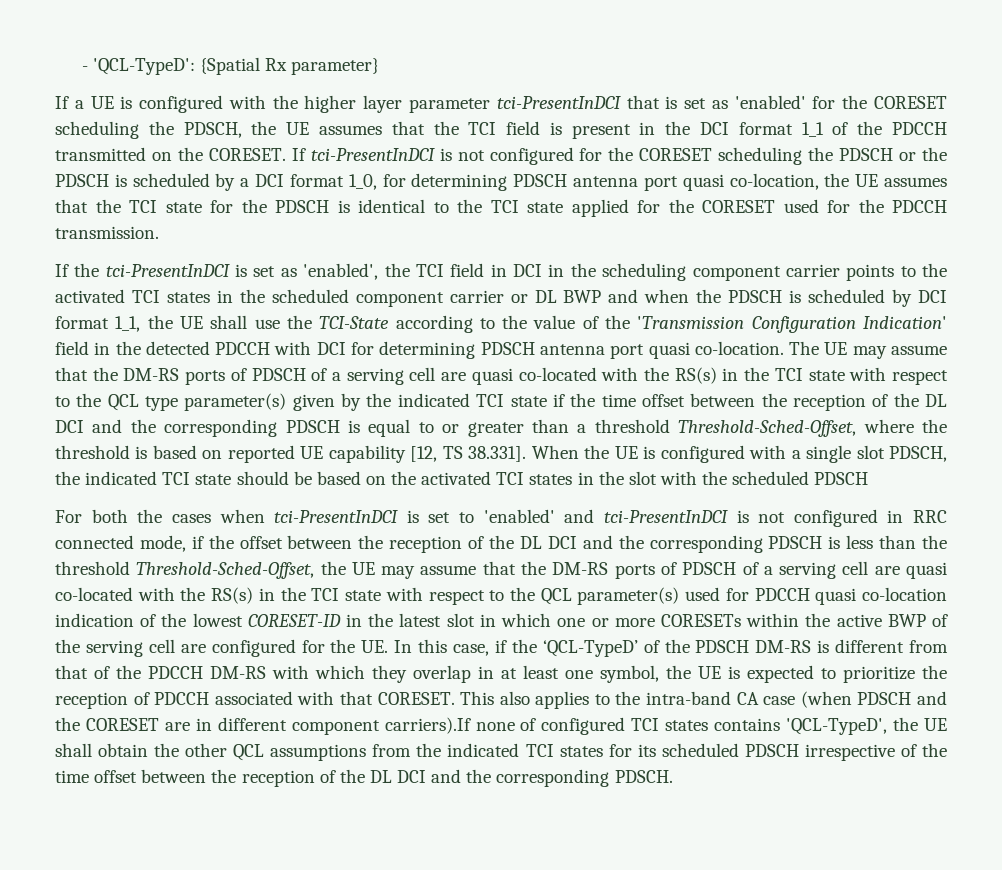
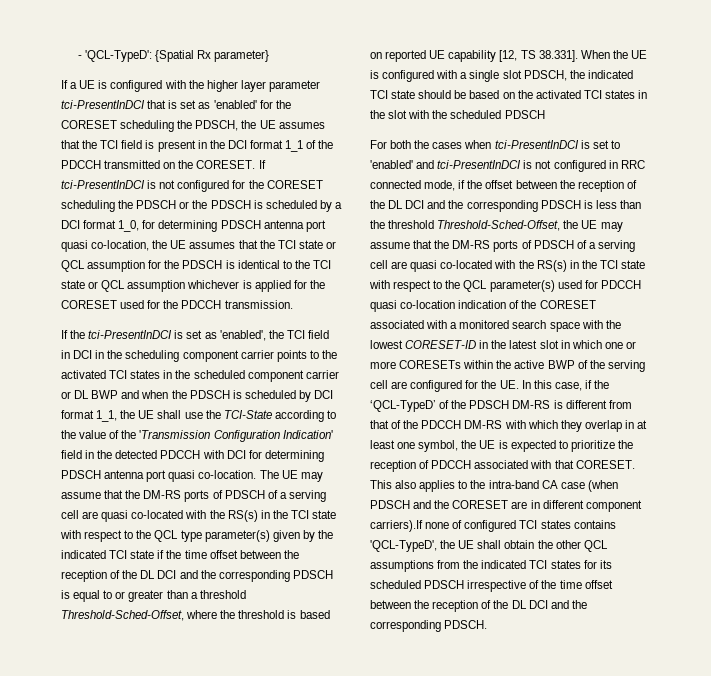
- If tci-PresentInDCI is not configured for the CORESET scheduling the PDSCH or the PDSCH is scheduled by a DCI format 1_0, for determining PDSCH antenna port quasi co-location, the UE assumes that the TCI state for the PDSCH is identical to the TCI state applied for the CORESET used for the PDCCH transmission.
+ If tci-PresentInDCI is not configured for the CORESET scheduling the PDSCH or the PDSCH is scheduled by a DCI format 1_0, for determining PDSCH antenna port quasi co-location, the UE assumes that the TCI state or QCL assumption for the PDSCH is identical to the TCI state or QCL assumption whichever is applied for the CORESET used for the PDCCH transmission.
- For both the cases when tci-PresentInDCI is set to 'enabled' and tci-PresentInDCI is not configured in RRC connected mode, if the offset between the reception of the DL DCI and the corresponding PDSCH is less than the threshold Threshold-Sched-Offset, the UE may assume that the DM-RS ports of PDSCH of a serving cell are quasi co-located with the RS(s) in the TCI state with respect to the QCL parameter(s) used for PDCCH quasi co-location indication of the lowest CORESET-ID in the latest slot in which one or more CORESETs within the active BWP of the serving cell are configured for the UE. In this case, if the ‘QCL-TypeD’ of the PDSCH DM-RS is different from that of the PDCCH DM-RS with which they overlap in at least one symbol, the UE is expected to prioritize the reception of PDCCH associated with that CORESET.
+ For both the cases when tci-PresentInDCI is set to 'enabled' and tci-PresentInDCI is not configured in RRC connected mode, if the offset between the reception of the DL DCI and the corresponding PDSCH is less than the threshold Threshold-Sched-Offset, the UE may assume that the DM-RS ports of PDSCH of a serving cell are quasi co-located with the RS(s) in the TCI state with respect to the QCL parameter(s) used for PDCCH quasi co-location indication of the CORESET associated with a monitored search space with the lowest CORESET-ID in the latest slot in which one or more CORESETs within the active BWP of the serving cell are configured for the UE. In this case, if the ‘QCL-TypeD’ of the PDSCH DM-RS is different from that of the PDCCH DM-RS with which they overlap in at least one symbol, the UE is expected to prioritize the reception of PDCCH associated with that CORESET.

